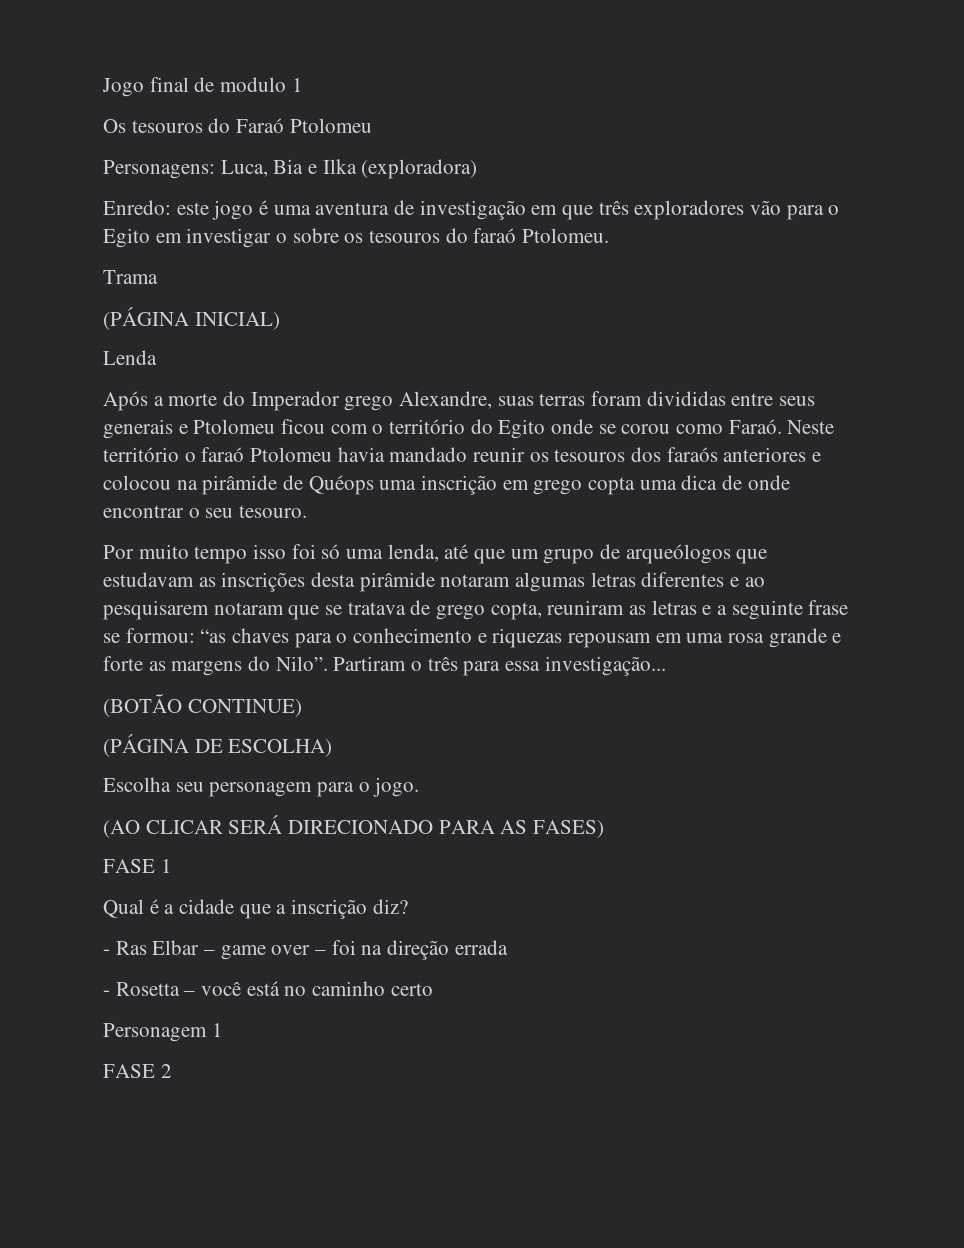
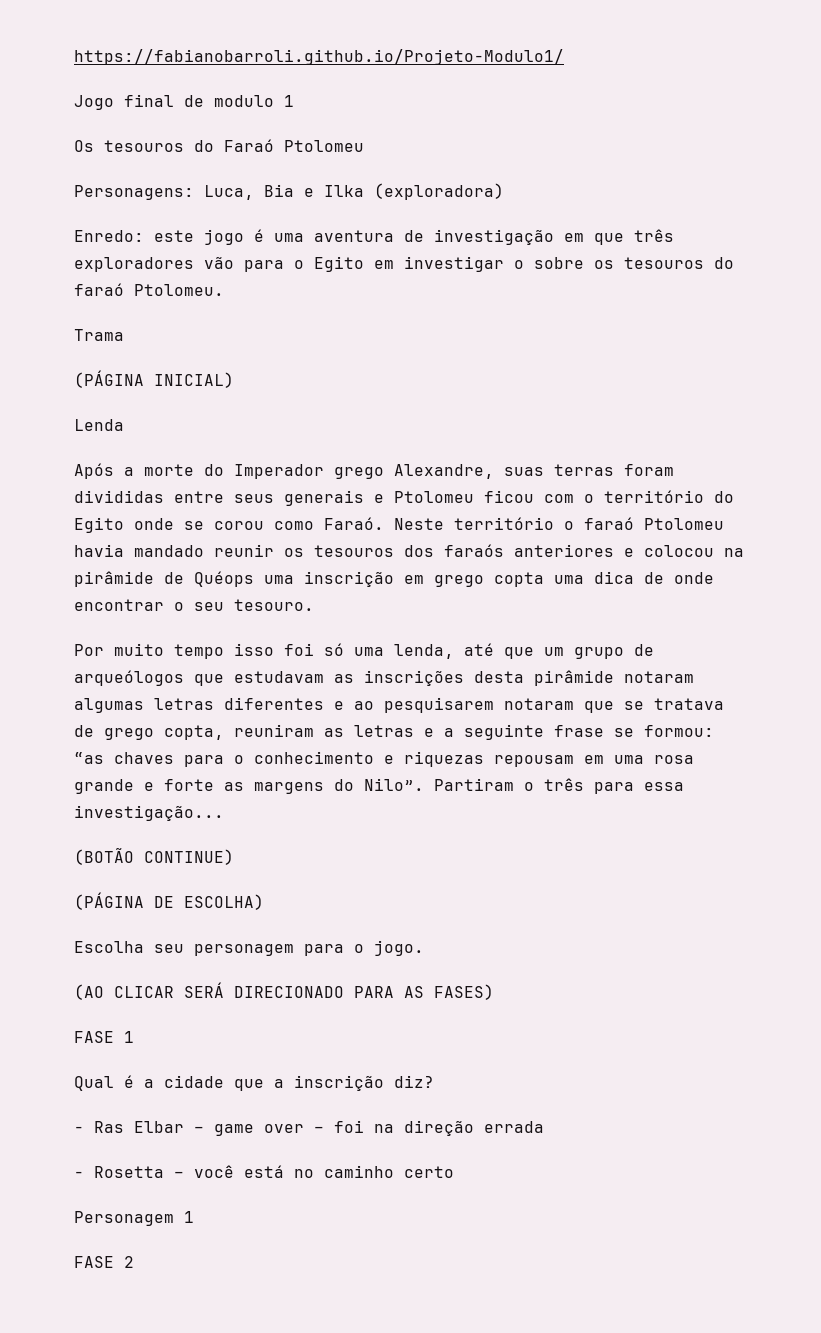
+ https://fabianobarroli.github.io/Projeto-Modulo1/

